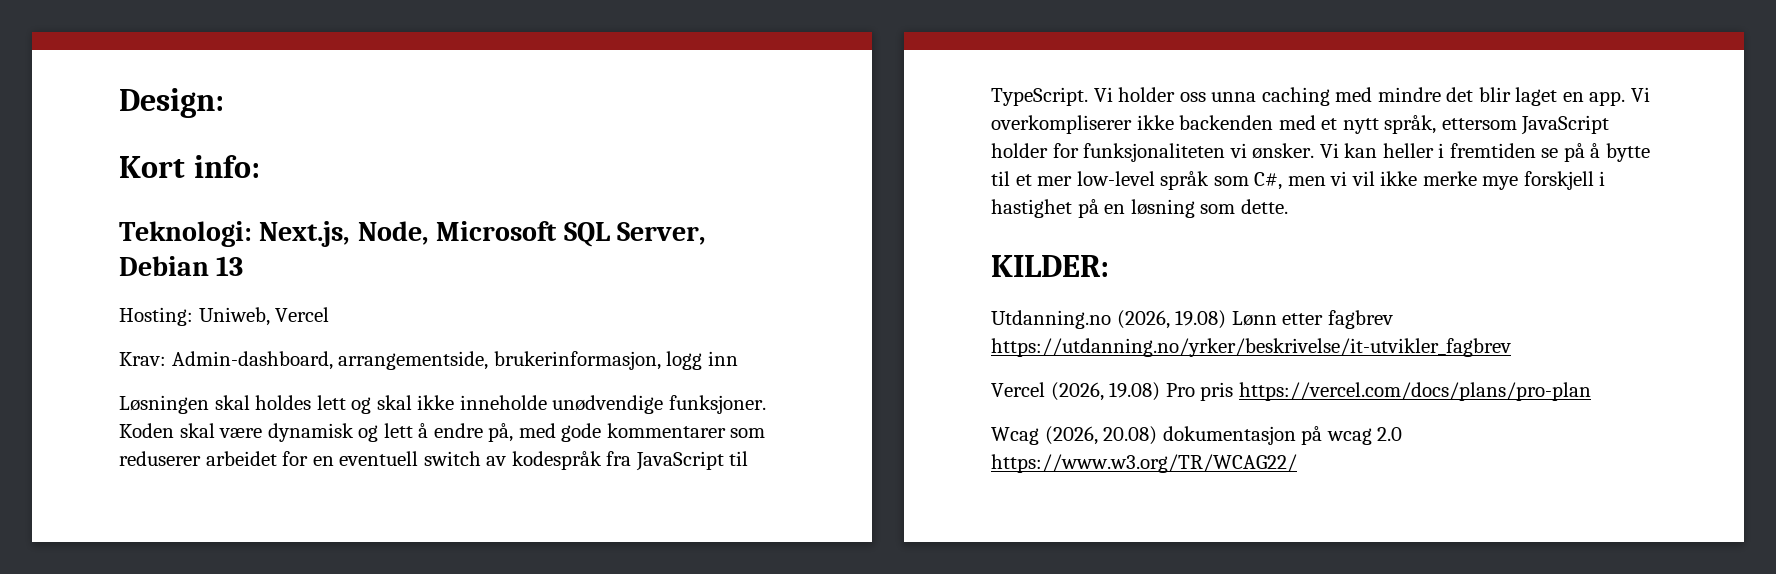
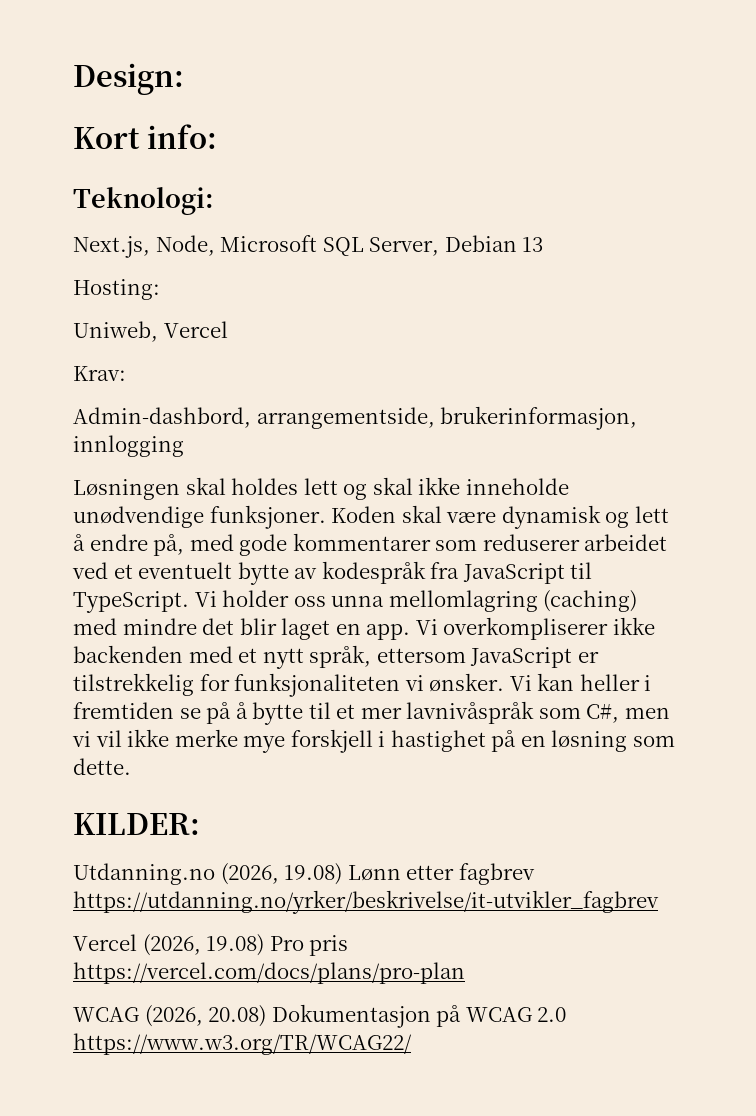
- Teknologi: Next.js, Node, Microsoft SQL Server, Debian 13
+ Teknologi:
+ Next.js, Node, Microsoft SQL Server, Debian 13
- Hosting: Uniweb, Vercel
+ Hosting:
+ Uniweb, Vercel
- Krav: Admin-dashboard, arrangementside, brukerinformasjon, logg inn
+ Krav:
+ Admin-dashbord, arrangementside, brukerinformasjon, innlogging
- Koden skal være dynamisk og lett å endre på, med gode kommentarer som reduserer arbeidet for en eventuell switch av kodespråk fra JavaScript til TypeScript.
+ Koden skal være dynamisk og lett å endre på, med gode kommentarer som reduserer arbeidet ved et eventuelt bytte av kodespråk fra JavaScript til TypeScript.
- Vi holder oss unna caching med mindre det blir laget en app.
+ Vi holder oss unna mellomlagring (caching) med mindre det blir laget en app.
- Vi overkompliserer ikke backenden med et nytt språk, ettersom JavaScript holder for funksjonaliteten vi ønsker.
+ Vi overkompliserer ikke backenden med et nytt språk, ettersom JavaScript er tilstrekkelig for funksjonaliteten vi ønsker.
- Vi kan heller i fremtiden se på å bytte til et mer low-level språk som C#, men vi vil ikke merke mye forskjell i hastighet på en løsning som dette.
+ Vi kan heller i fremtiden se på å bytte til et mer lavnivåspråk som C#, men vi vil ikke merke mye forskjell i hastighet på en løsning som dette.
- Wcag (2026, 20.08) dokumentasjon på wcag 2.0 https://www.w3.org/TR/WCAG22/
+ WCAG (2026, 20.08) Dokumentasjon på WCAG 2.0 https://www.w3.org/TR/WCAG22/

